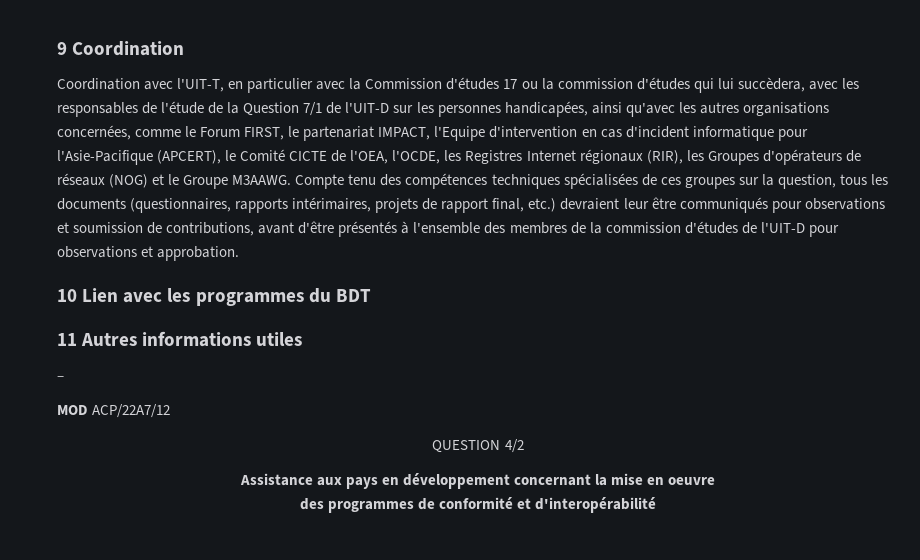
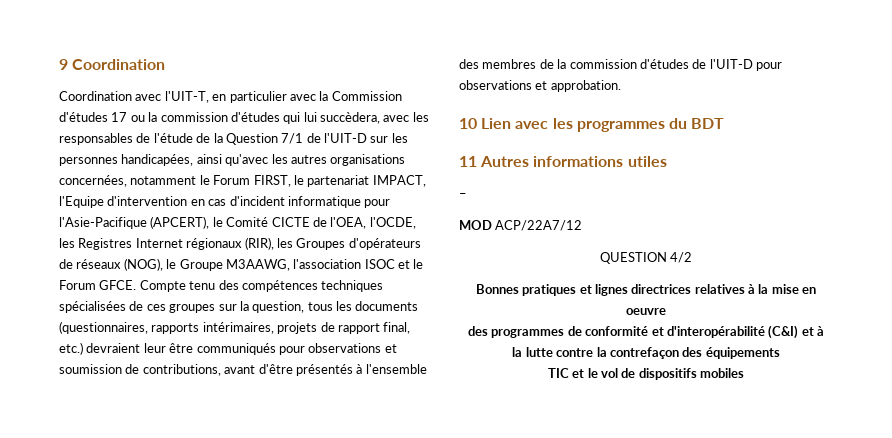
- Coordination avec l'UIT-T, en particulier avec la Commission d'études 17 ou la commission d'études qui lui succèdera, avec les responsables de l'étude de la Question 7/1 de l'UIT-D sur les personnes handicapées, ainsi qu'avec les autres organisations concernées, comme le Forum FIRST, le partenariat IMPACT, l'Equipe d'intervention en cas d'incident informatique pour l'Asie-Pacifique (APCERT), le Comité CICTE de l'OEA, l'OCDE, les Registres Internet régionaux (RIR), les Groupes d'opérateurs de réseaux (NOG) et le Groupe M3AAWG.
+ Coordination avec l'UIT-T, en particulier avec la Commission d'études 17 ou la commission d'études qui lui succèdera, avec les responsables de l'étude de la Question 7/1 de l'UIT-D sur les personnes handicapées, ainsi qu'avec les autres organisations concernées, notamment le Forum FIRST, le partenariat IMPACT, l'Equipe d'intervention en cas d'incident informatique pour l'Asie-Pacifique (APCERT), le Comité CICTE de l'OEA, l'OCDE, les Registres Internet régionaux (RIR), les Groupes d'opérateurs de réseaux (NOG), le Groupe M3AAWG, l'association ISOC et le Forum GFCE.
- Assistance aux pays en développement concernant la mise en oeuvre
+ Bonnes pratiques et lignes directrices relatives à la mise en oeuvre
- des programmes de conformité et d'interopérabilité
+ des programmes de conformité et d'interopérabilité (C&I) et à
+ la lutte contre la contrefaçon des équipements
+ TIC et le vol de dispositifs mobiles

